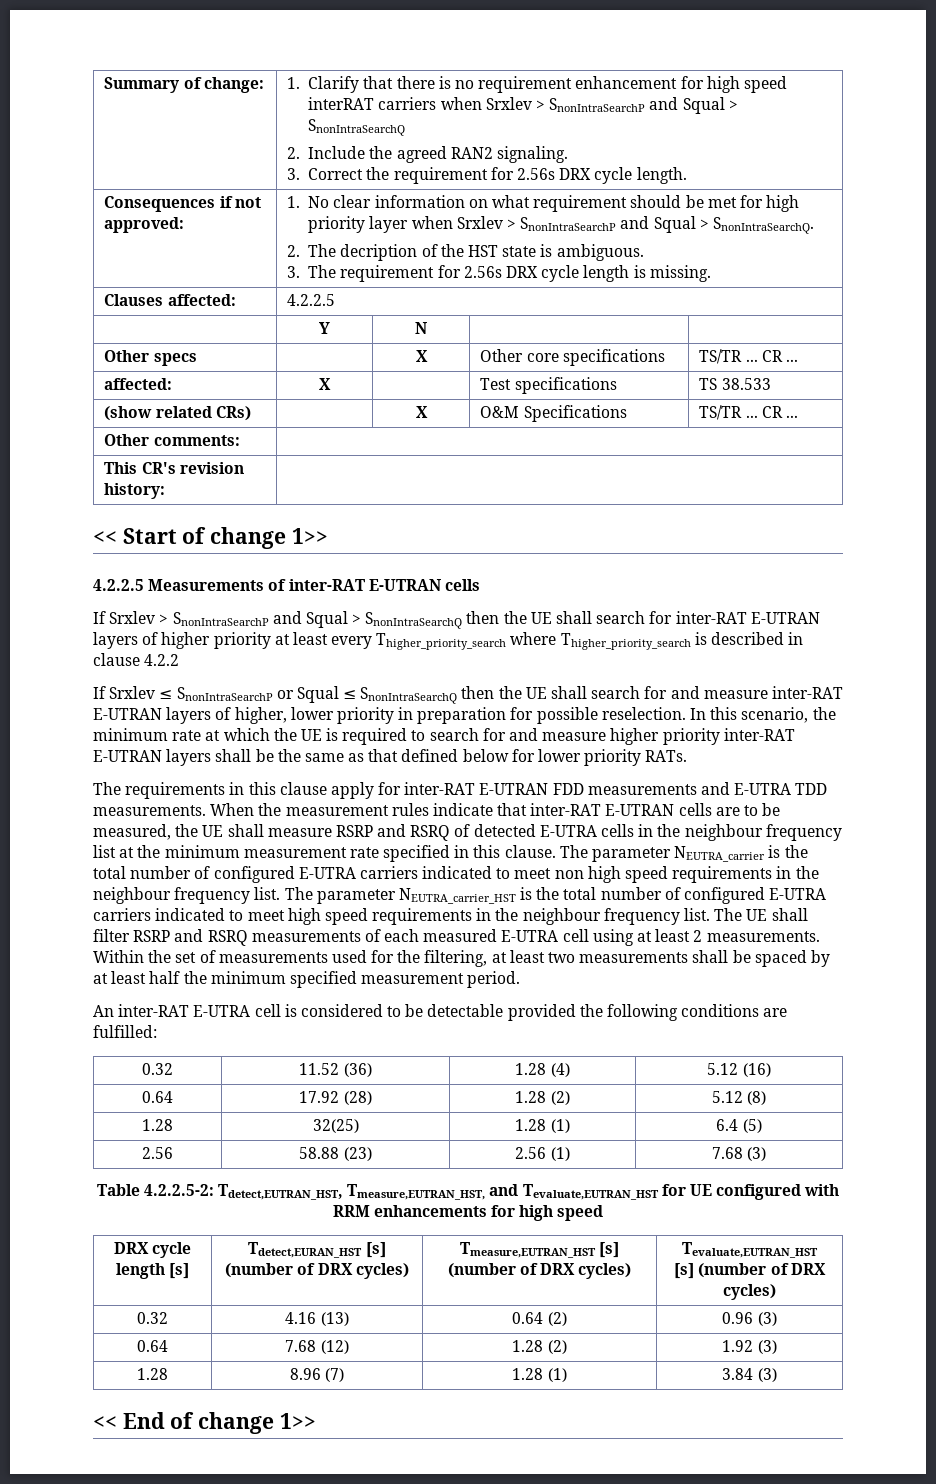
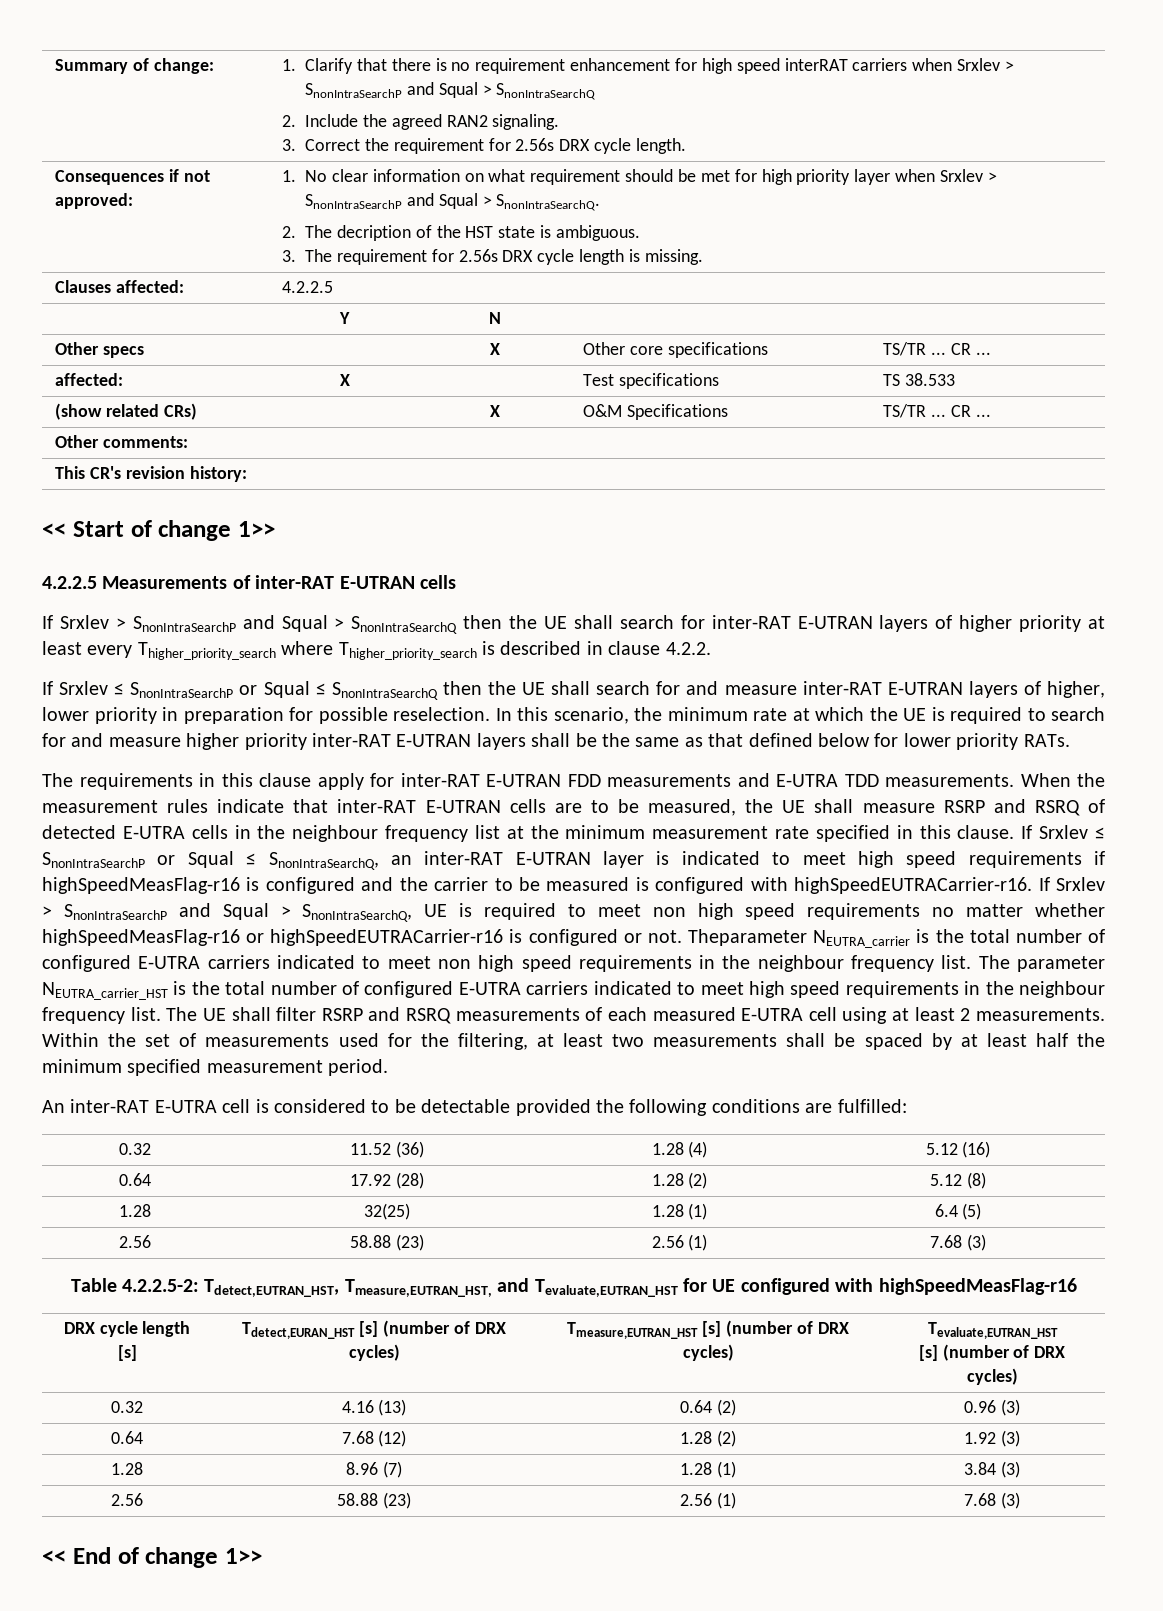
- If Srxlev > SnonIntraSearchP and Squal > SnonIntraSearchQ then the UE shall search for inter-RAT E-UTRAN layers of higher priority at least every Thigher_priority_search where Thigher_priority_search is described in clause 4.2.2
+ If Srxlev > SnonIntraSearchP and Squal > SnonIntraSearchQ then the UE shall search for inter-RAT E-UTRAN layers of higher priority at least every Thigher_priority_search where Thigher_priority_search is described in clause 4.2.2.
- The parameter NEUTRA_carrier is the total number of configured E-UTRA carriers indicated to meet non high speed requirements in the neighbour frequency list.
+ If Srxlev ≤ SnonIntraSearchP or Squal ≤ SnonIntraSearchQ, an inter-RAT E-UTRAN layer is indicated to meet high speed requirements if highSpeedMeasFlag-r16 is configured and the carrier to be measured is configured with highSpeedEUTRACarrier-r16. If Srxlev > SnonIntraSearchP and Squal > SnonIntraSearchQ, UE is required to meet non high speed requirements no matter whether highSpeedMeasFlag-r16 or highSpeedEUTRACarrier-r16 is configured or not. Theparameter NEUTRA_carrier is the total number of configured E-UTRA carriers indicated to meet non high speed requirements in the neighbour frequency list.
- Table 4.2.2.5-2: Tdetect,EUTRAN_HST, Tmeasure,EUTRAN_HST, and Tevaluate,EUTRAN_HST for UE configured with RRM enhancements for high speed
+ Table 4.2.2.5-2: Tdetect,EUTRAN_HST, Tmeasure,EUTRAN_HST, and Tevaluate,EUTRAN_HST for UE configured with highSpeedMeasFlag-r16
  1.28 | 8.96 (7) | 1.28 (1) | 3.84 (3)
+ 2.56 | 58.88 (23) | 2.56 (1) | 7.68 (3)

